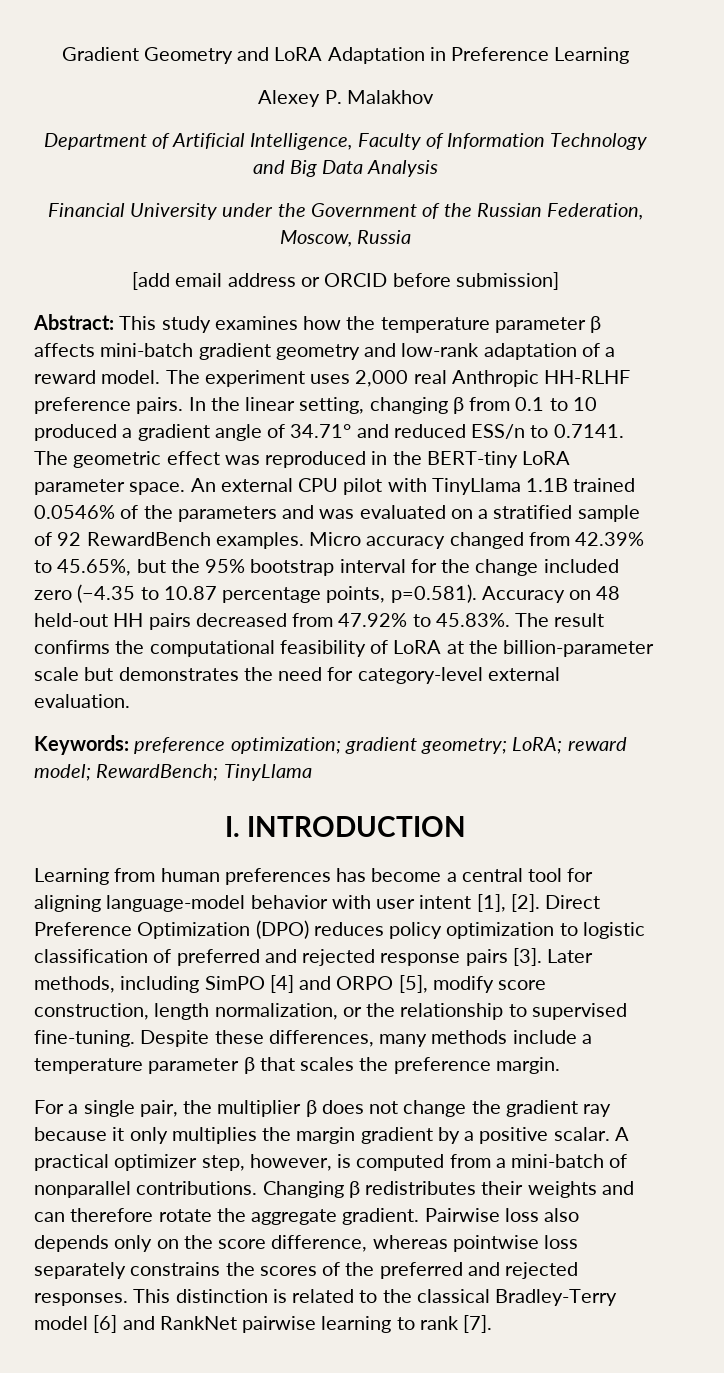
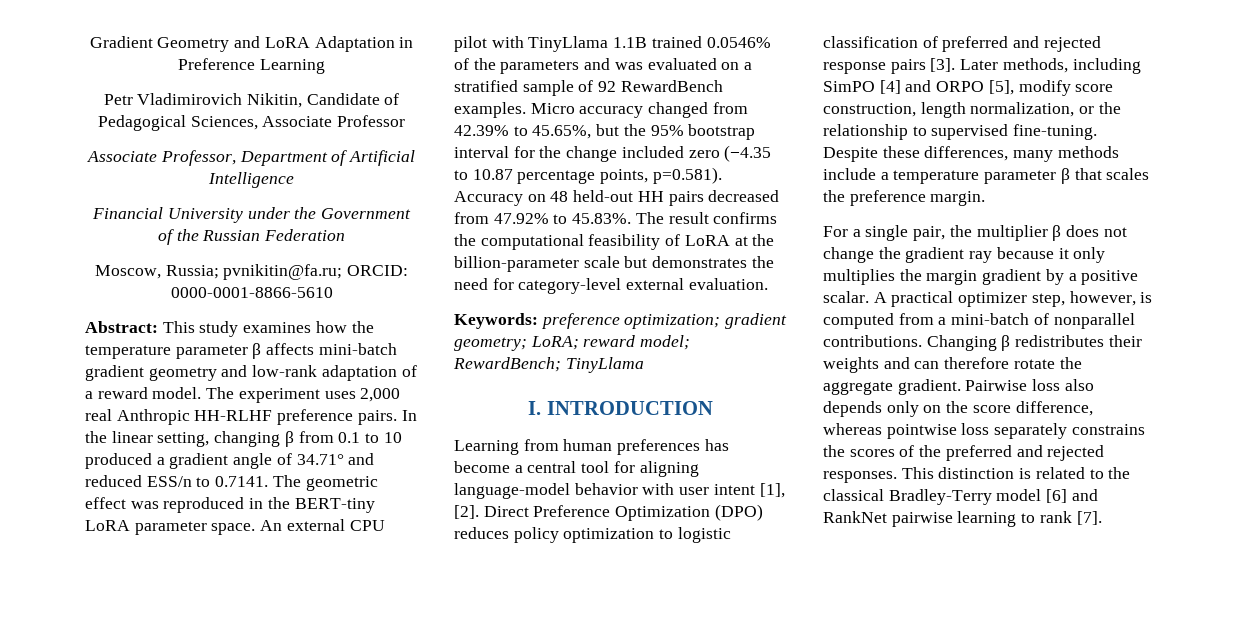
- Alexey P. Malakhov
- Department of Artificial Intelligence, Faculty of Information Technology and Big Data Analysis
+ Petr Vladimirovich Nikitin, Candidate of Pedagogical Sciences, Associate Professor
+ Associate Professor, Department of Artificial Intelligence
- Financial University under the Government of the Russian Federation, Moscow, Russia
- [add email address or ORCID before submission]
+ Financial University under the Government of the Russian Federation
+ Moscow, Russia; pvnikitin@fa.ru; ORCID: 0000-0001-8866-5610

